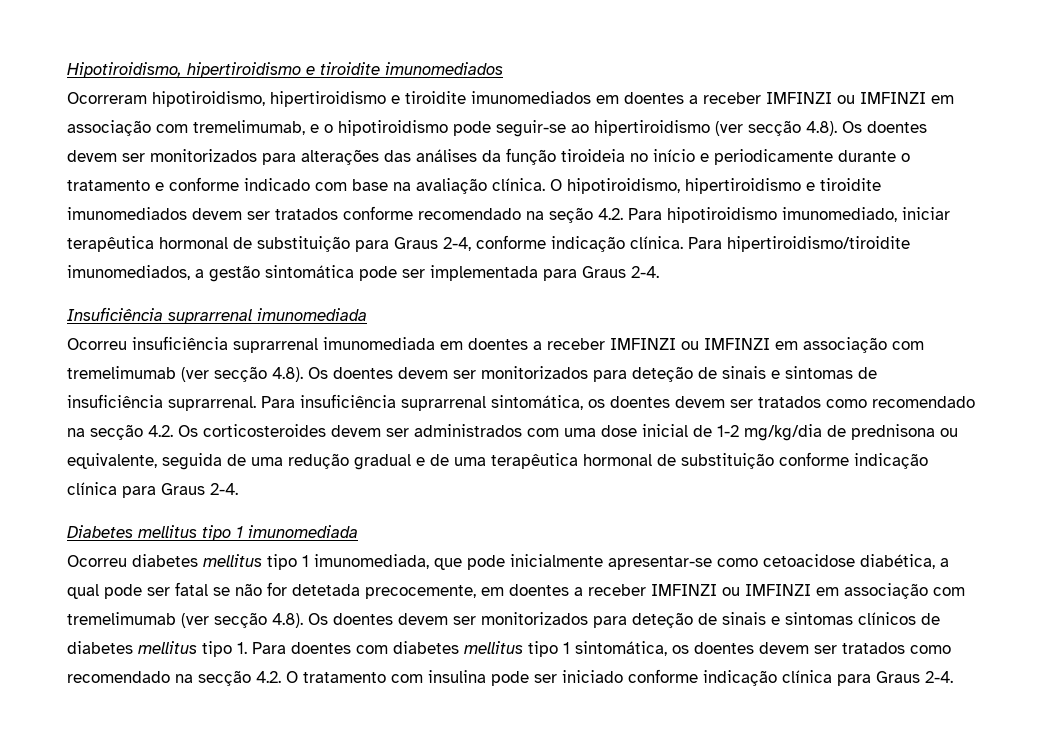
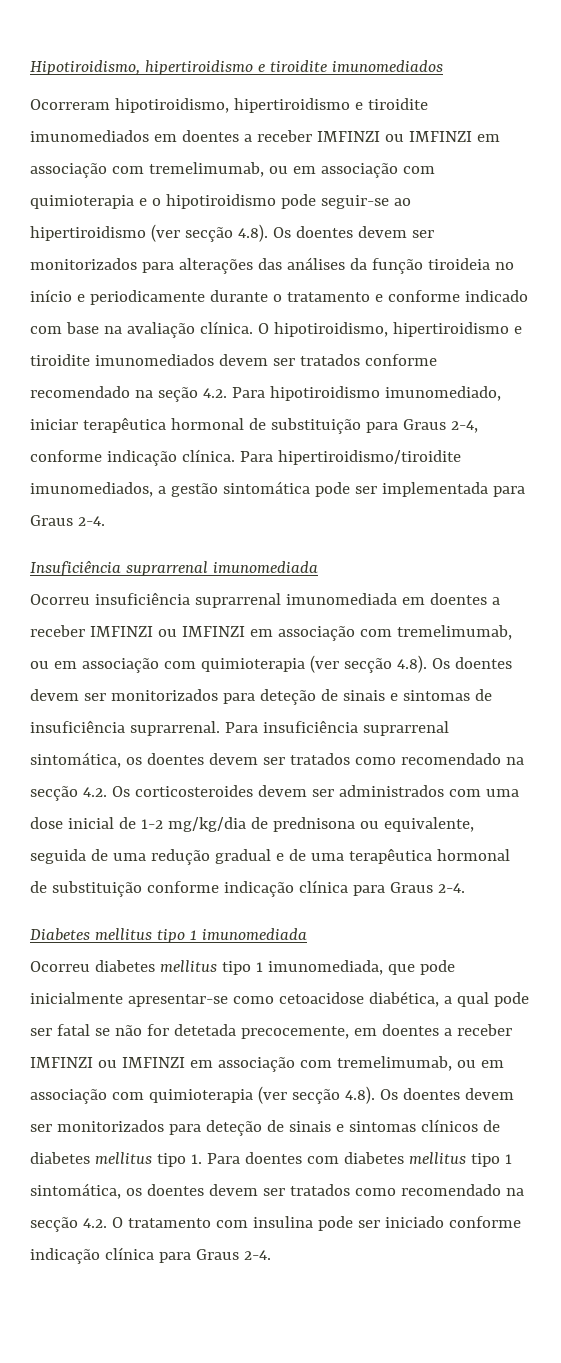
- Ocorreram hipotiroidismo, hipertiroidismo e tiroidite imunomediados em doentes a receber IMFINZI ou IMFINZI em associação com tremelimumab, e o hipotiroidismo pode seguir-se ao hipertiroidismo (ver secção 4.8). Os doentes devem ser monitorizados para alterações das análises da função tiroideia no início e periodicamente durante o tratamento e conforme indicado com base na avaliação clínica.
+ Ocorreram hipotiroidismo, hipertiroidismo e tiroidite imunomediados em doentes a receber IMFINZI ou IMFINZI em associação com tremelimumab, ou em associação com quimioterapia e o hipotiroidismo pode seguir-se ao hipertiroidismo (ver secção 4.8). Os doentes devem ser monitorizados para alterações das análises da função tiroideia no início e periodicamente durante o tratamento e conforme indicado com base na avaliação clínica.
- Ocorreu insuficiência suprarrenal imunomediada em doentes a receber IMFINZI ou IMFINZI em associação com tremelimumab (ver secção 4.8). Os doentes devem ser monitorizados para deteção de sinais e sintomas de insuficiência suprarrenal.
+ Ocorreu insuficiência suprarrenal imunomediada em doentes a receber IMFINZI ou IMFINZI em associação com tremelimumab, ou em associação com quimioterapia (ver secção 4.8). Os doentes devem ser monitorizados para deteção de sinais e sintomas de insuficiência suprarrenal.
- Ocorreu diabetes mellitus tipo 1 imunomediada, que pode inicialmente apresentar-se como cetoacidose diabética, a qual pode ser fatal se não for detetada precocemente, em doentes a receber IMFINZI ou IMFINZI em associação com tremelimumab (ver secção 4.8). Os doentes devem ser monitorizados para deteção de sinais e sintomas clínicos de diabetes mellitus tipo 1. Para doentes com diabetes mellitus tipo 1 sintomática, os doentes devem ser tratados como recomendado na secção 4.2. O tratamento com insulina pode ser iniciado conforme indicação clínica para Graus 2-4.
+ Ocorreu diabetes mellitus tipo 1 imunomediada, que pode inicialmente apresentar-se como cetoacidose diabética, a qual pode ser fatal se não for detetada precocemente, em doentes a receber IMFINZI ou IMFINZI em associação com tremelimumab, ou em associação com quimioterapia (ver secção 4.8). Os doentes devem ser monitorizados para deteção de sinais e sintomas clínicos de diabetes mellitus tipo 1. Para doentes com diabetes mellitus tipo 1 sintomática, os doentes devem ser tratados como recomendado na secção 4.2. O tratamento com insulina pode ser iniciado conforme indicação clínica para Graus 2-4.

